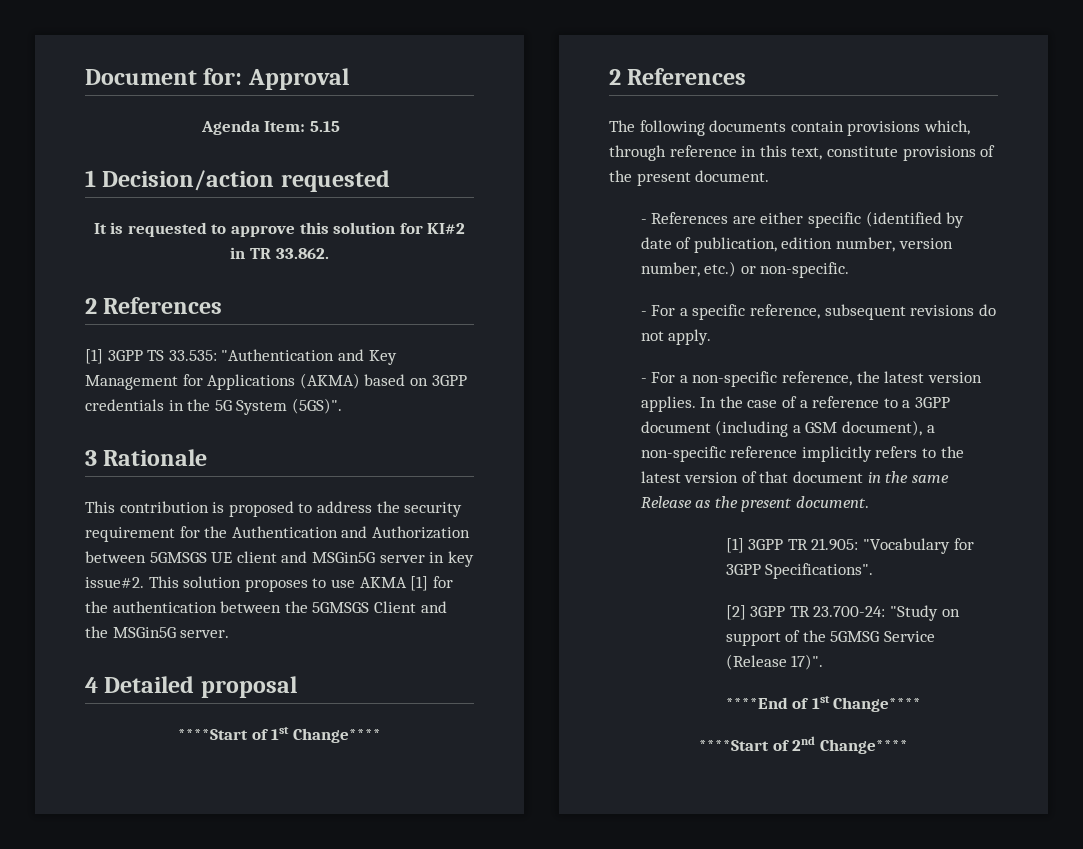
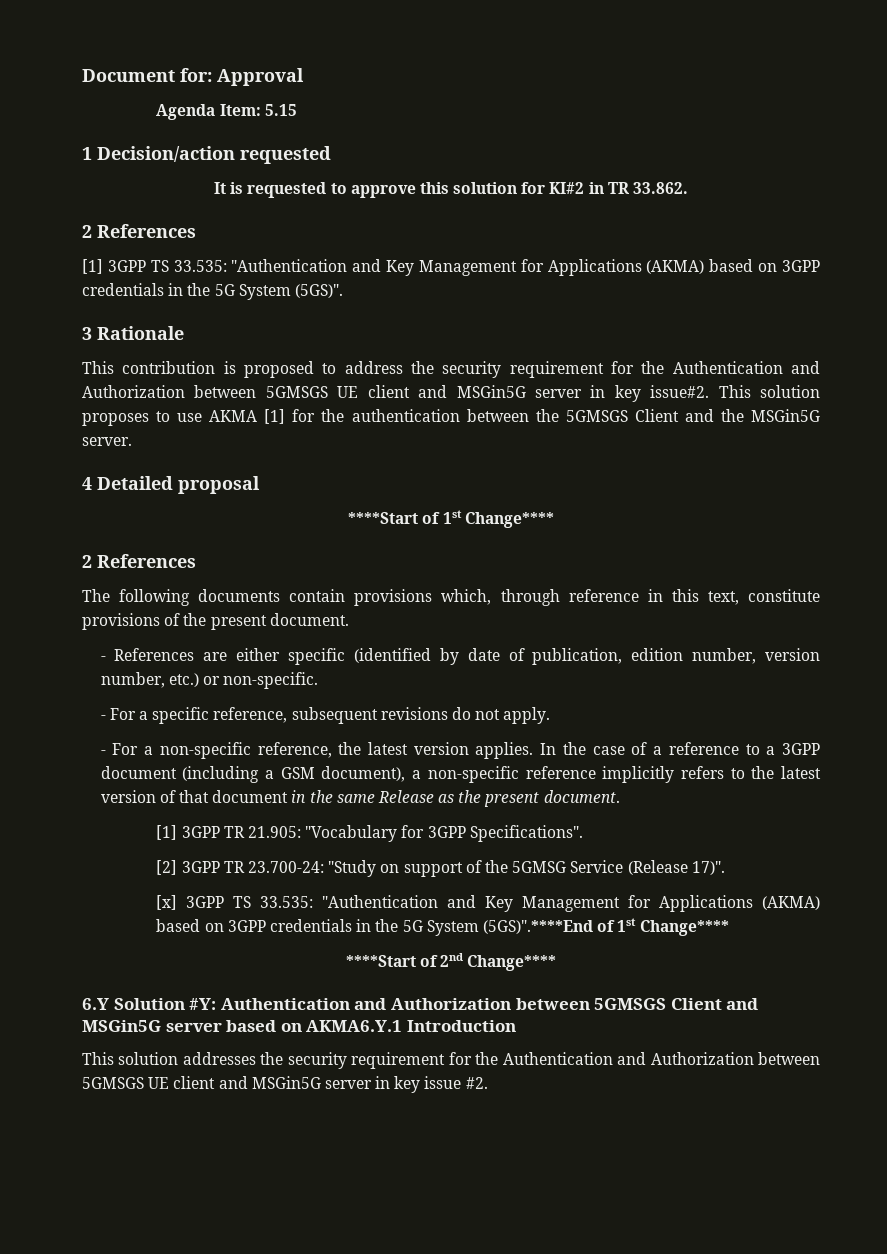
- ****End of 1st Change****
+ [x] 3GPP TS 33.535: "Authentication and Key Management for Applications (AKMA) based on 3GPP credentials in the 5G System (5GS)".****End of 1st Change****
+ 6.Y Solution #Y: Authentication and Authorization between 5GMSGS Client and MSGin5G server based on AKMA6.Y.1 Introduction
+ This solution addresses the security requirement for the Authentication and Authorization between 5GMSGS UE client and MSGin5G server in key issue #2.

